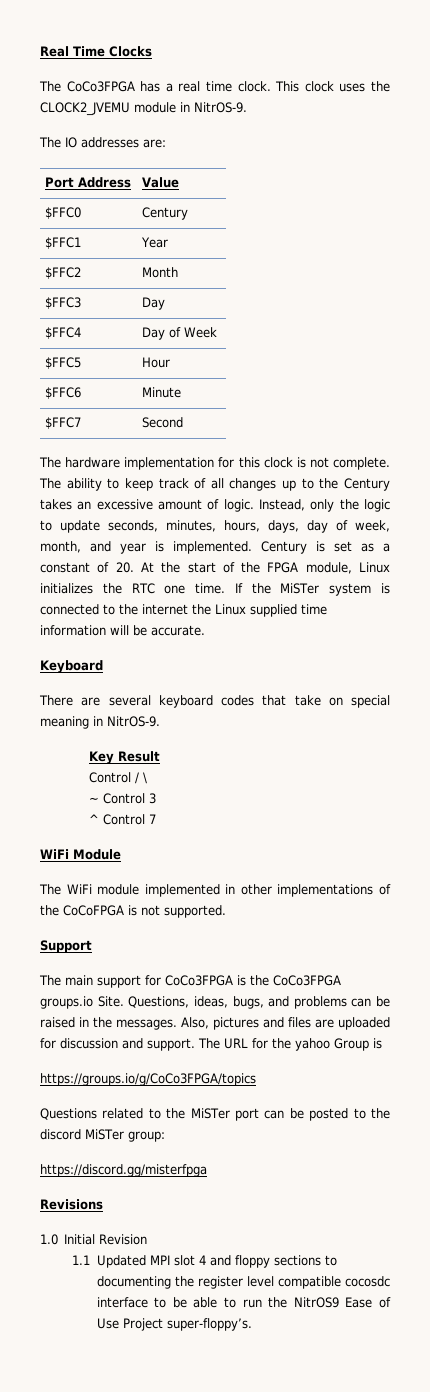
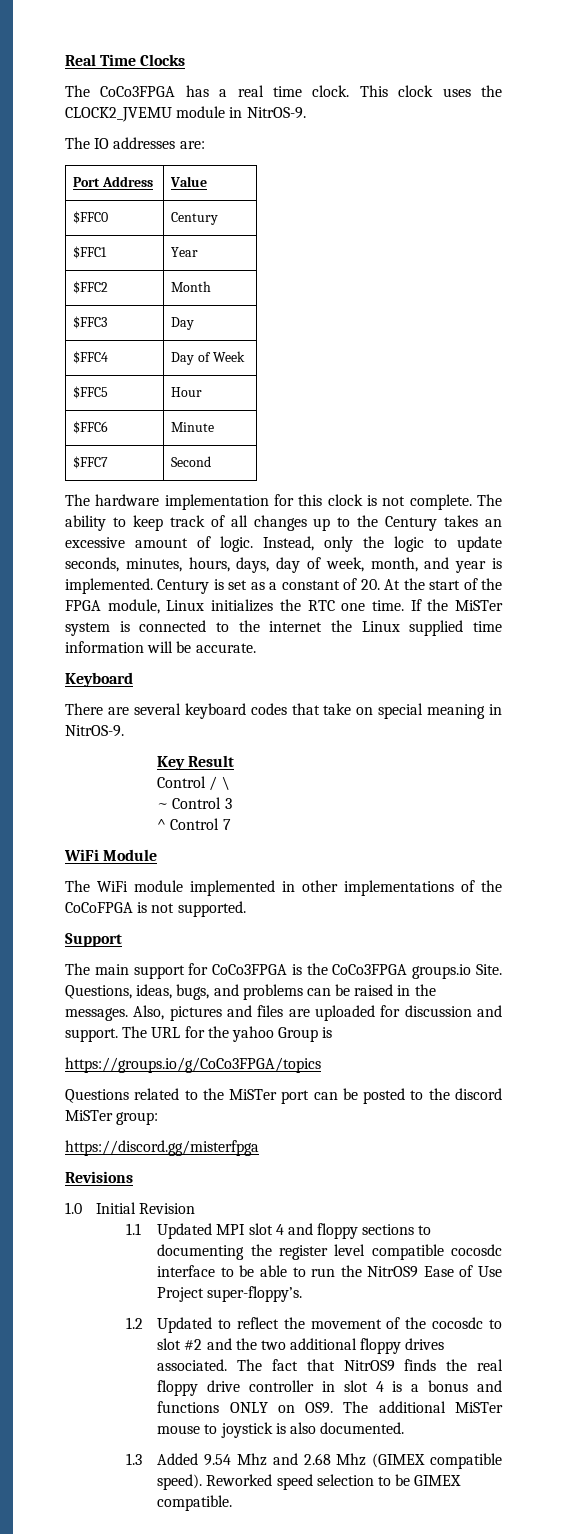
+ 1.2 Updated to reflect the movement of the cocosdc to slot #2 and the two additional floppy drives associated. The fact that NitrOS9 finds the real floppy drive controller in slot 4 is a bonus and functions ONLY on OS9. The additional MiSTer mouse to joystick is also documented.
+ 1.3 Added 9.54 Mhz and 2.68 Mhz (GIMEX compatible speed). Reworked speed selection to be GIMEX compatible.

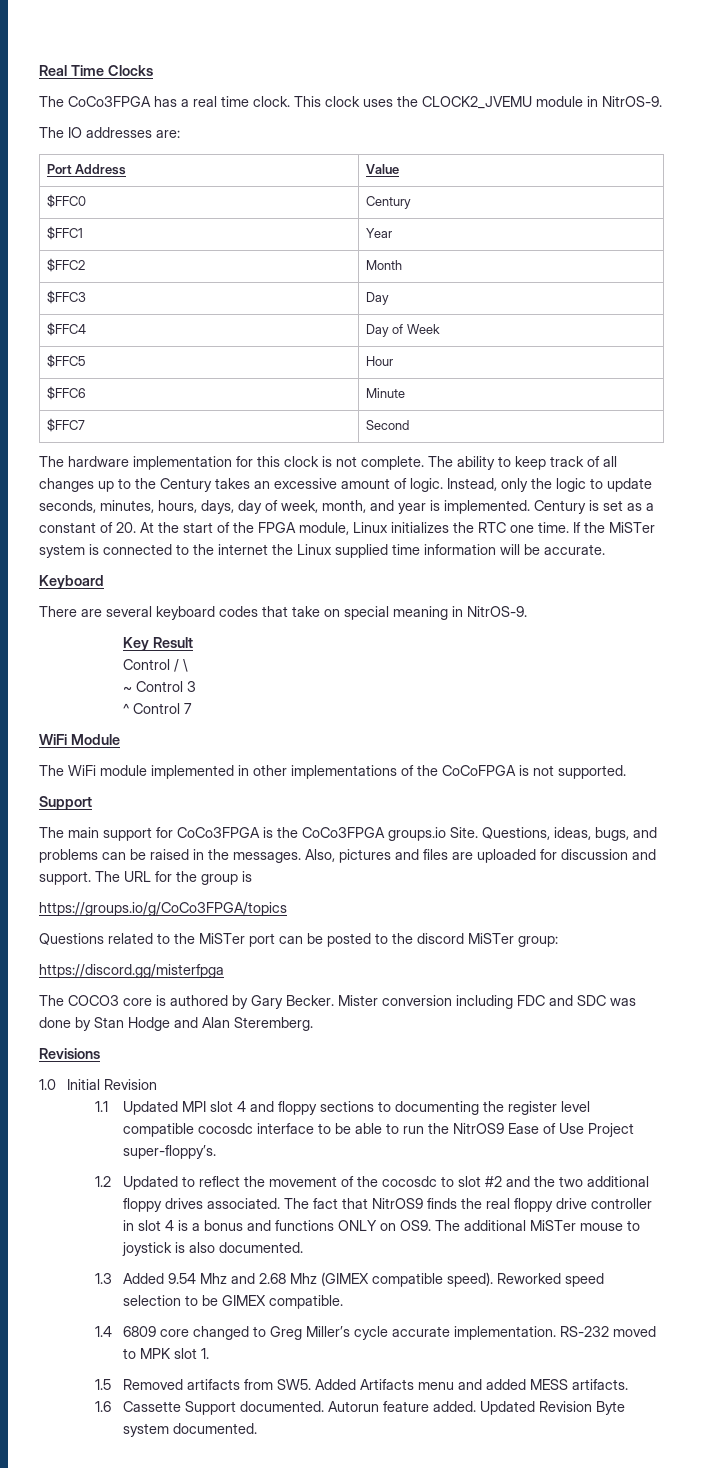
- The URL for the yahoo Group is
+ The URL for the group is
+ The COCO3 core is authored by Gary Becker. Mister conversion including FDC and SDC was done by Stan Hodge and Alan Steremberg.
+ 1.4 6809 core changed to Greg Miller’s cycle accurate implementation. RS-232 moved to MPK slot 1.
+ 1.5 Removed artifacts from SW5. Added Artifacts menu and added MESS artifacts.
+ 1.6 Cassette Support documented. Autorun feature added. Updated Revision Byte system documented.

